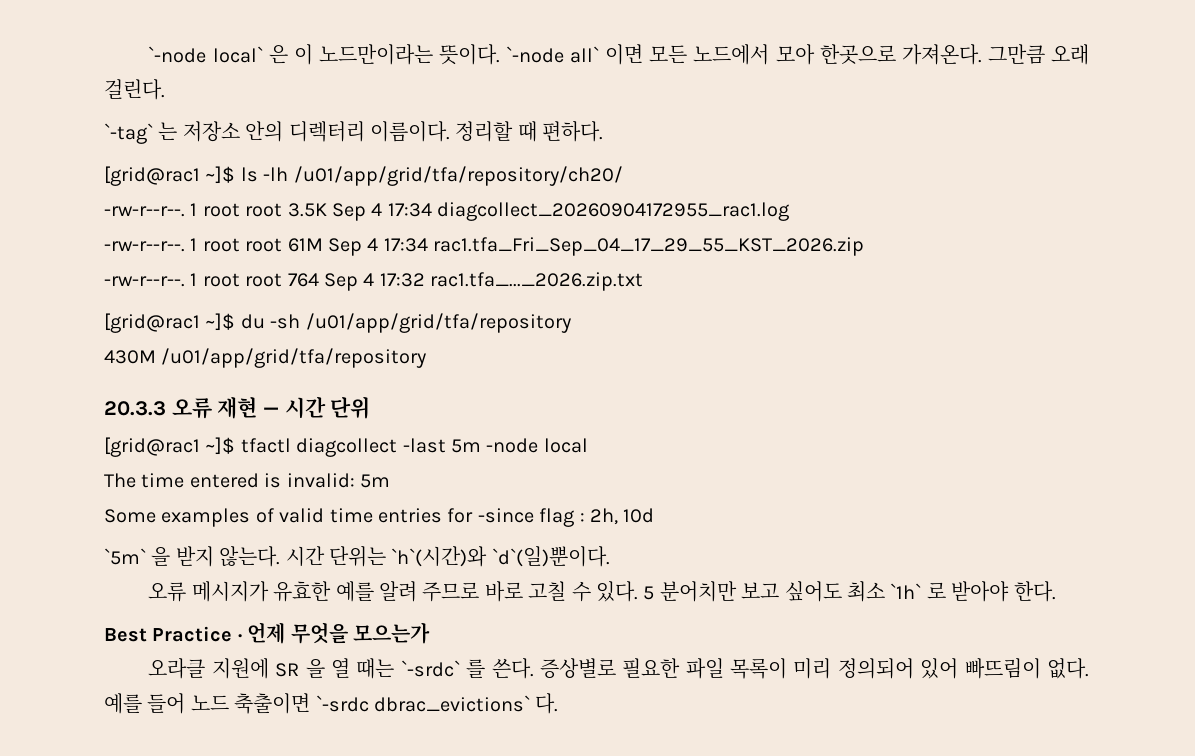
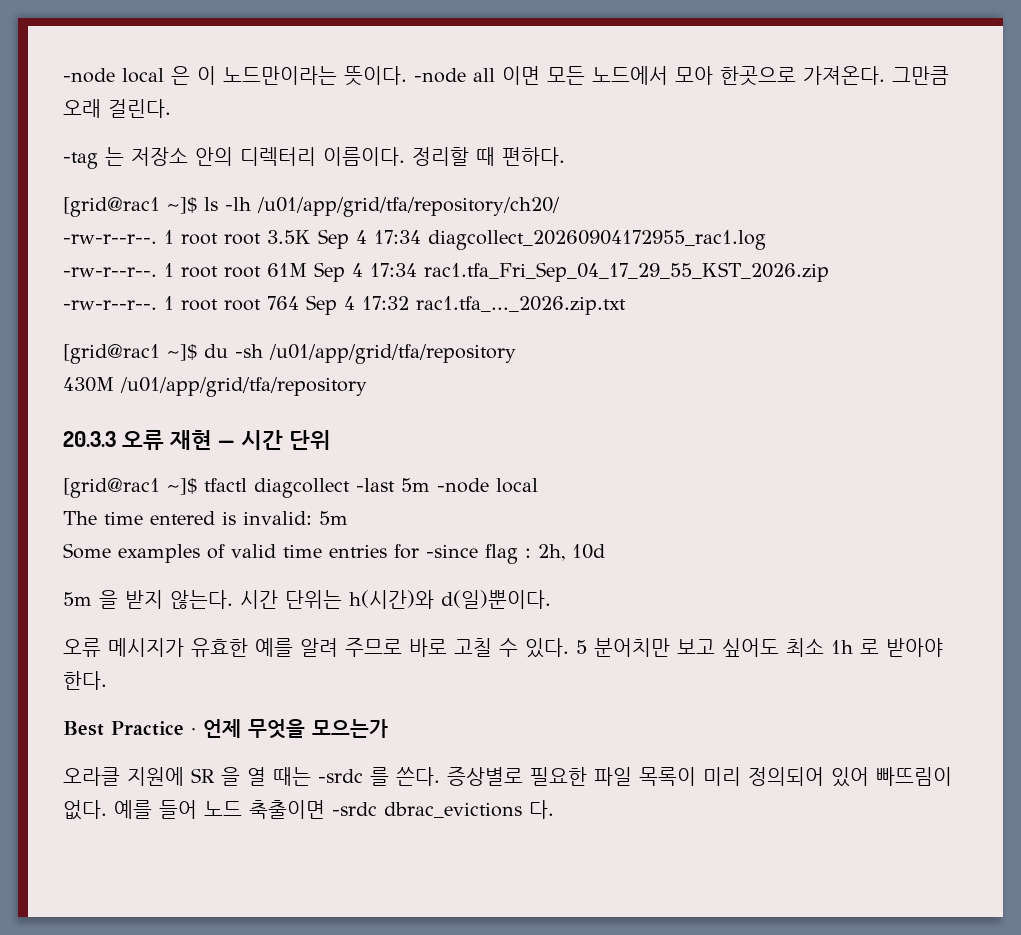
- `-node local` 은 이 노드만이라는 뜻이다.
+ -node local 은 이 노드만이라는 뜻이다.
- `-node all` 이면 모든 노드에서 모아 한곳으로 가져온다.
+ -node all 이면 모든 노드에서 모아 한곳으로 가져온다.
- `-tag` 는 저장소 안의 디렉터리 이름이다.
+ -tag 는 저장소 안의 디렉터리 이름이다.
- `5m` 을 받지 않는다.
+ 5m 을 받지 않는다.
- 시간 단위는 `h`(시간)와 `d`(일)뿐이다.
+ 시간 단위는 h(시간)와 d(일)뿐이다.
- 5 분어치만 보고 싶어도 최소 `1h` 로 받아야 한다.
+ 5 분어치만 보고 싶어도 최소 1h 로 받아야 한다.
- 오라클 지원에 SR 을 열 때는 `-srdc` 를 쓴다.
+ 오라클 지원에 SR 을 열 때는 -srdc 를 쓴다.
- 예를 들어 노드 축출이면 `-srdc dbrac_evictions` 다.
+ 예를 들어 노드 축출이면 -srdc dbrac_evictions 다.

